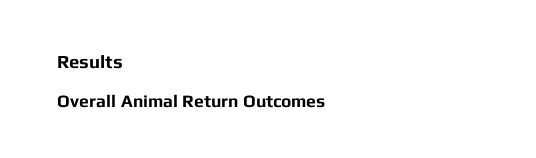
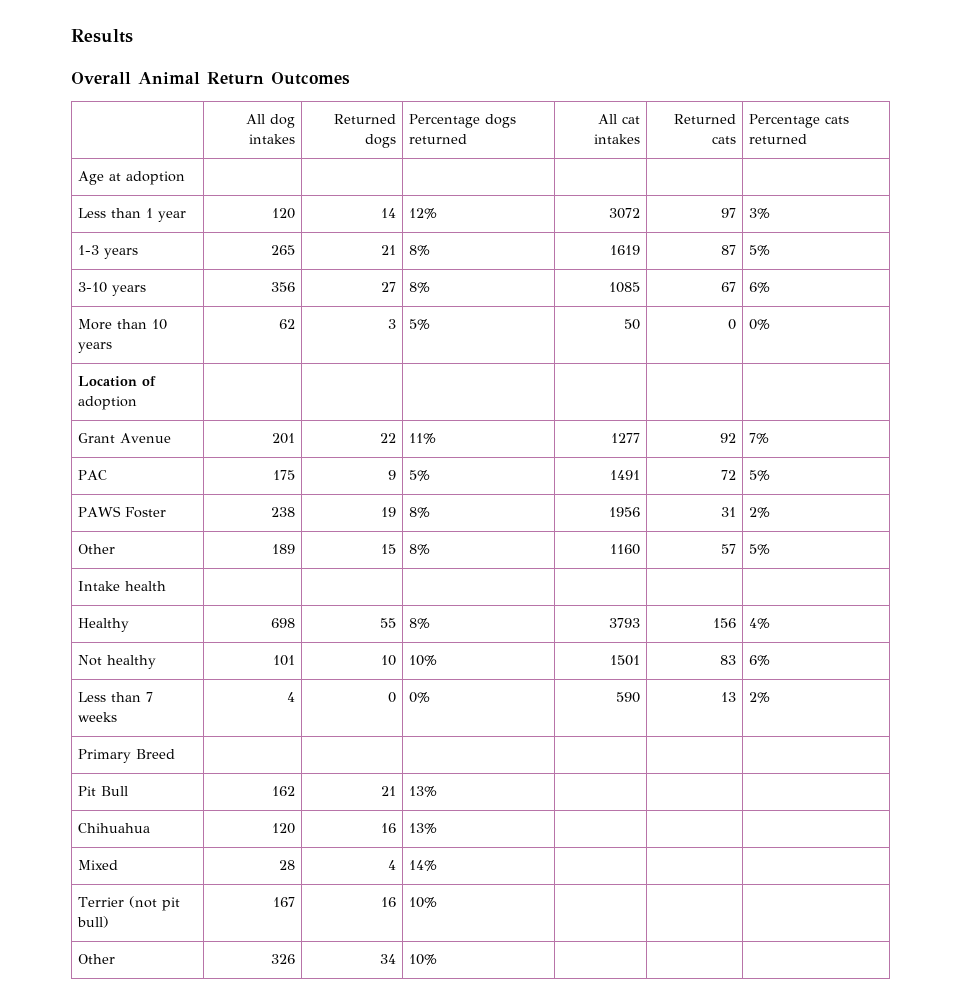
+ | All dog intakes | Returned dogs | Percentage dogs returned | All cat intakes | Returned cats | Percentage cats returned
+ Age at adoption | | | | | |
+ Less than 1 year | 120 | 14 | 12% | 3072 | 97 | 3%
+ 1-3 years | 265 | 21 | 8% | 1619 | 87 | 5%
+ 3-10 years | 356 | 27 | 8% | 1085 | 67 | 6%
+ More than 10 years | 62 | 3 | 5% | 50 | 0 | 0%
+ Location of adoption | | | | | |
+ Grant Avenue | 201 | 22 | 11% | 1277 | 92 | 7%
+ PAC | 175 | 9 | 5% | 1491 | 72 | 5%
+ PAWS Foster | 238 | 19 | 8% | 1956 | 31 | 2%
+ Other | 189 | 15 | 8% | 1160 | 57 | 5%
+ Intake health | | | | | |
+ Healthy | 698 | 55 | 8% | 3793 | 156 | 4%
+ Not healthy | 101 | 10 | 10% | 1501 | 83 | 6%
+ Less than 7 weeks | 4 | 0 | 0% | 590 | 13 | 2%
+ Primary Breed | | | | | |
+ Pit Bull | 162 | 21 | 13% | | |
+ Chihuahua | 120 | 16 | 13% | | |
+ Mixed | 28 | 4 | 14% | | |
+ Terrier (not pit bull) | 167 | 16 | 10% | | |
+ Other | 326 | 34 | 10% | | |

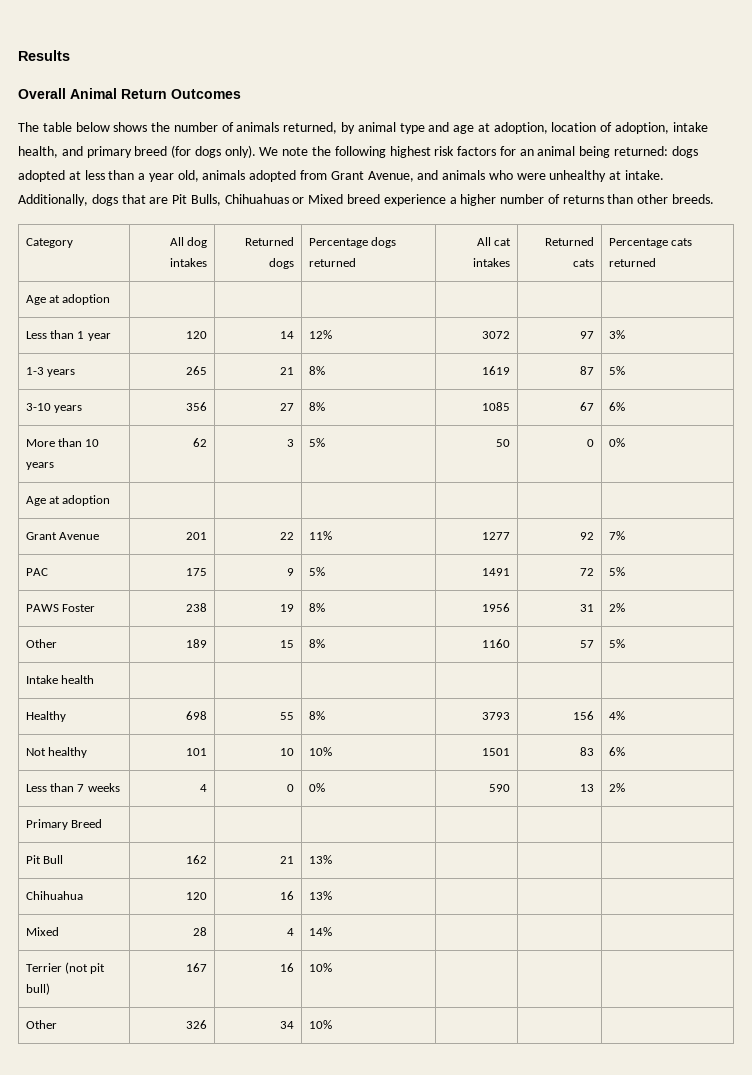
- | All dog intakes | Returned dogs | Percentage dogs returned | All cat intakes | Returned cats | Percentage cats returned
+ The table below shows the number of animals returned, by animal type and age at adoption, location of adoption, intake health, and primary breed (for dogs only). We note the following highest risk factors for an animal being returned: dogs adopted at less than a year old, animals adopted from Grant Avenue, and animals who were unhealthy at intake. Additionally, dogs that are Pit Bulls, Chihuahuas or Mixed breed experience a higher number of returns than other breeds.
+ Category | All dog intakes | Returned dogs | Percentage dogs returned | All cat intakes | Returned cats | Percentage cats returned
  More than 10 years | 62 | 3 | 5% | 50 | 0 | 0%
- Location of adoption | | | | | |
+ Age at adoption | | | | | |

